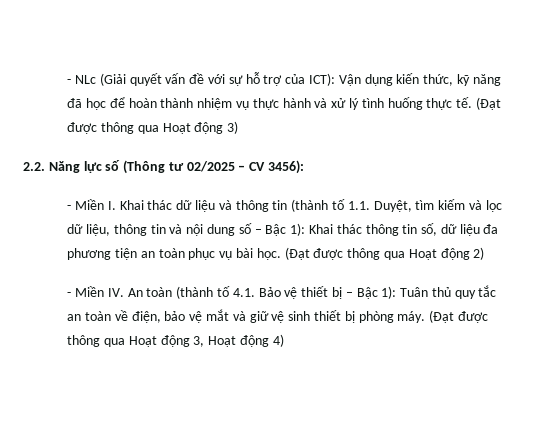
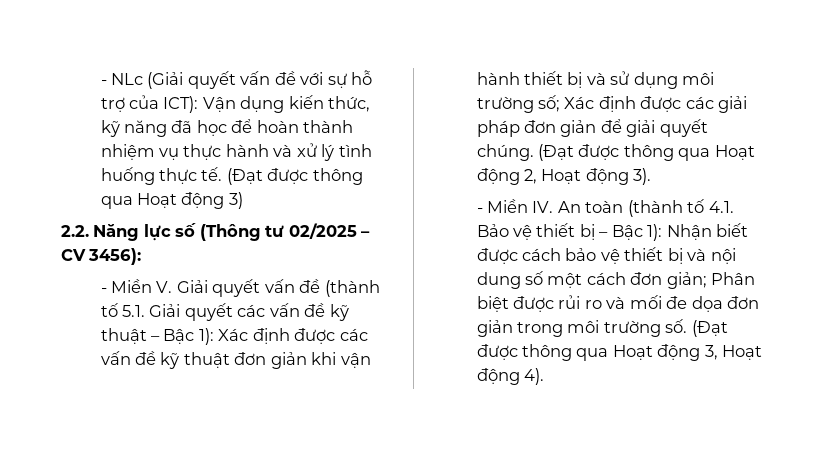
- - Miền I. Khai thác dữ liệu và thông tin (thành tố 1.1. Duyệt, tìm kiếm và lọc dữ liệu, thông tin và nội dung số – Bậc 1): Khai thác thông tin số, dữ liệu đa phương tiện an toàn phục vụ bài học. (Đạt được thông qua Hoạt động 2)
+ - Miền V. Giải quyết vấn đề (thành tố 5.1. Giải quyết các vấn đề kỹ thuật – Bậc 1): Xác định được các vấn đề kỹ thuật đơn giản khi vận hành thiết bị và sử dụng môi trường số; Xác định được các giải pháp đơn giản để giải quyết chúng. (Đạt được thông qua Hoạt động 2, Hoạt động 3).
- - Miền IV. An toàn (thành tố 4.1. Bảo vệ thiết bị – Bậc 1): Tuân thủ quy tắc an toàn về điện, bảo vệ mắt và giữ vệ sinh thiết bị phòng máy.
+ - Miền IV. An toàn (thành tố 4.1. Bảo vệ thiết bị – Bậc 1): Nhận biết được cách bảo vệ thiết bị và nội dung số một cách đơn giản; Phân biệt được rủi ro và mối đe dọa đơn giản trong môi trường số.
- (Đạt được thông qua Hoạt động 3, Hoạt động 4)
+ (Đạt được thông qua Hoạt động 3, Hoạt động 4).

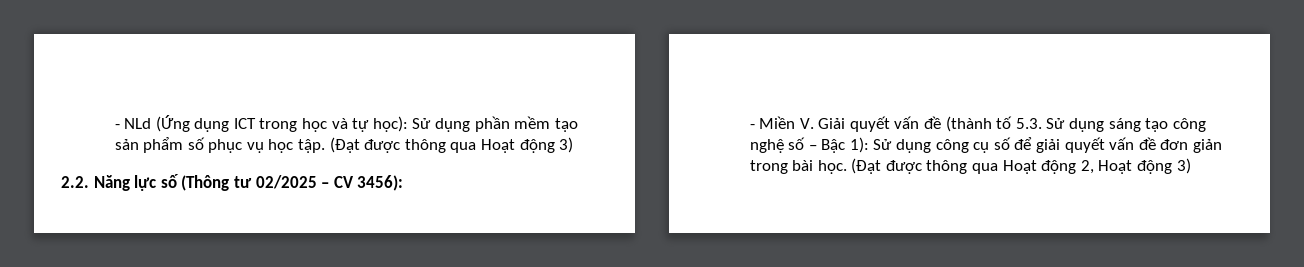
- - NLc (Giải quyết vấn đề với sự hỗ trợ của ICT): Vận dụng kiến thức, kỹ năng đã học để hoàn thành nhiệm vụ thực hành và xử lý tình huống thực tế.
+ - NLd (Ứng dụng ICT trong học và tự học): Sử dụng phần mềm tạo sản phẩm số phục vụ học tập.
- - Miền V. Giải quyết vấn đề (thành tố 5.1. Giải quyết các vấn đề kỹ thuật – Bậc 1): Xác định được các vấn đề kỹ thuật đơn giản khi vận hành thiết bị và sử dụng môi trường số; Xác định được các giải pháp đơn giản để giải quyết chúng.
+ - Miền V. Giải quyết vấn đề (thành tố 5.3. Sử dụng sáng tạo công nghệ số – Bậc 1): Sử dụng công cụ số để giải quyết vấn đề đơn giản trong bài học.
- (Đạt được thông qua Hoạt động 2, Hoạt động 3).
- - Miền IV. An toàn (thành tố 4.1. Bảo vệ thiết bị – Bậc 1): Nhận biết được cách bảo vệ thiết bị và nội dung số một cách đơn giản; Phân biệt được rủi ro và mối đe dọa đơn giản trong môi trường số. (Đạt được thông qua Hoạt động 3, Hoạt động 4).
+ (Đạt được thông qua Hoạt động 2, Hoạt động 3)

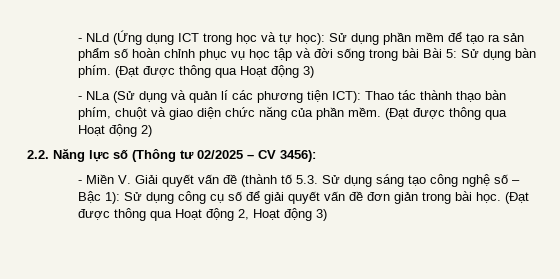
- - NLd (Ứng dụng ICT trong học và tự học): Sử dụng phần mềm tạo sản phẩm số phục vụ học tập.
+ - NLd (Ứng dụng ICT trong học và tự học): Sử dụng phần mềm để tạo ra sản phẩm số hoàn chỉnh phục vụ học tập và đời sống trong bài Bài 5: Sử dụng bàn phím.
+ - NLa (Sử dụng và quản lí các phương tiện ICT): Thao tác thành thạo bàn phím, chuột và giao diện chức năng của phần mềm. (Đạt được thông qua Hoạt động 2)

